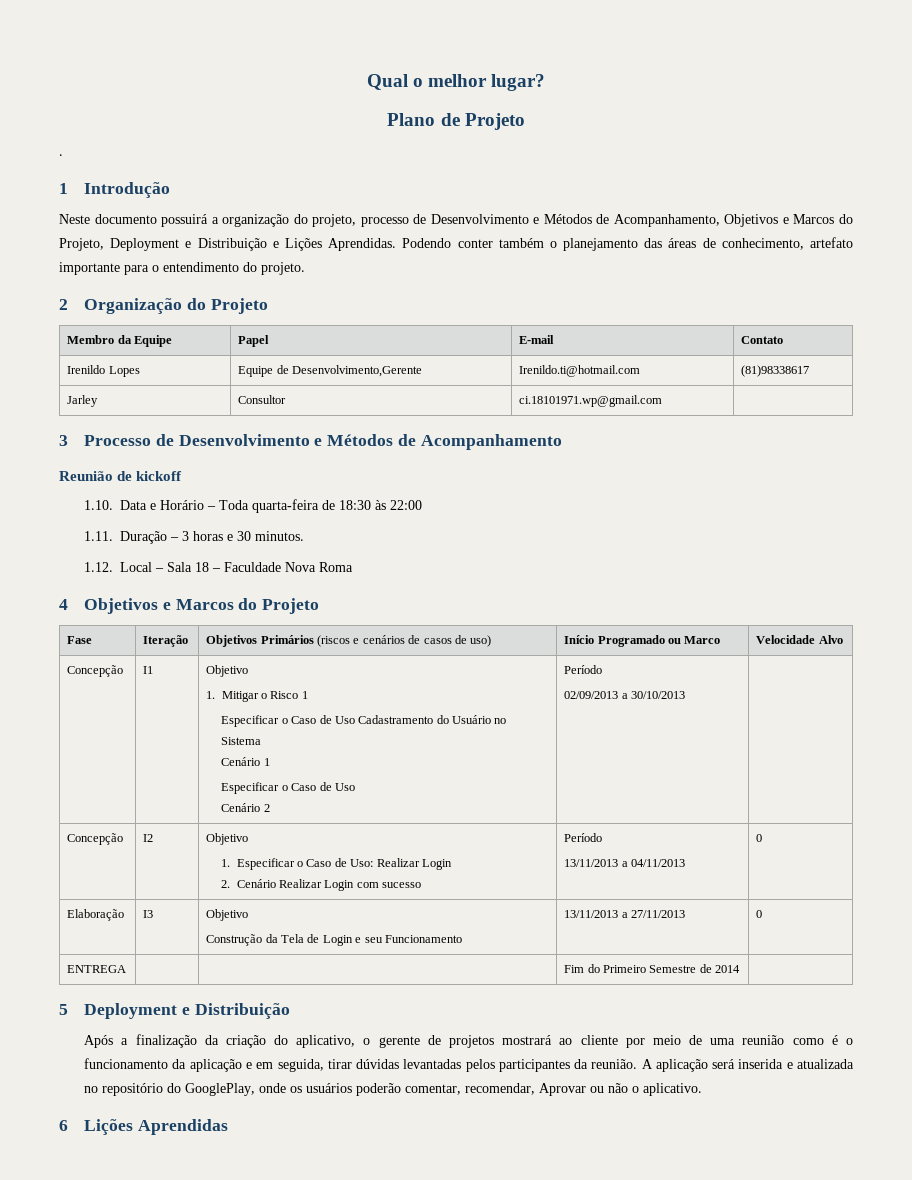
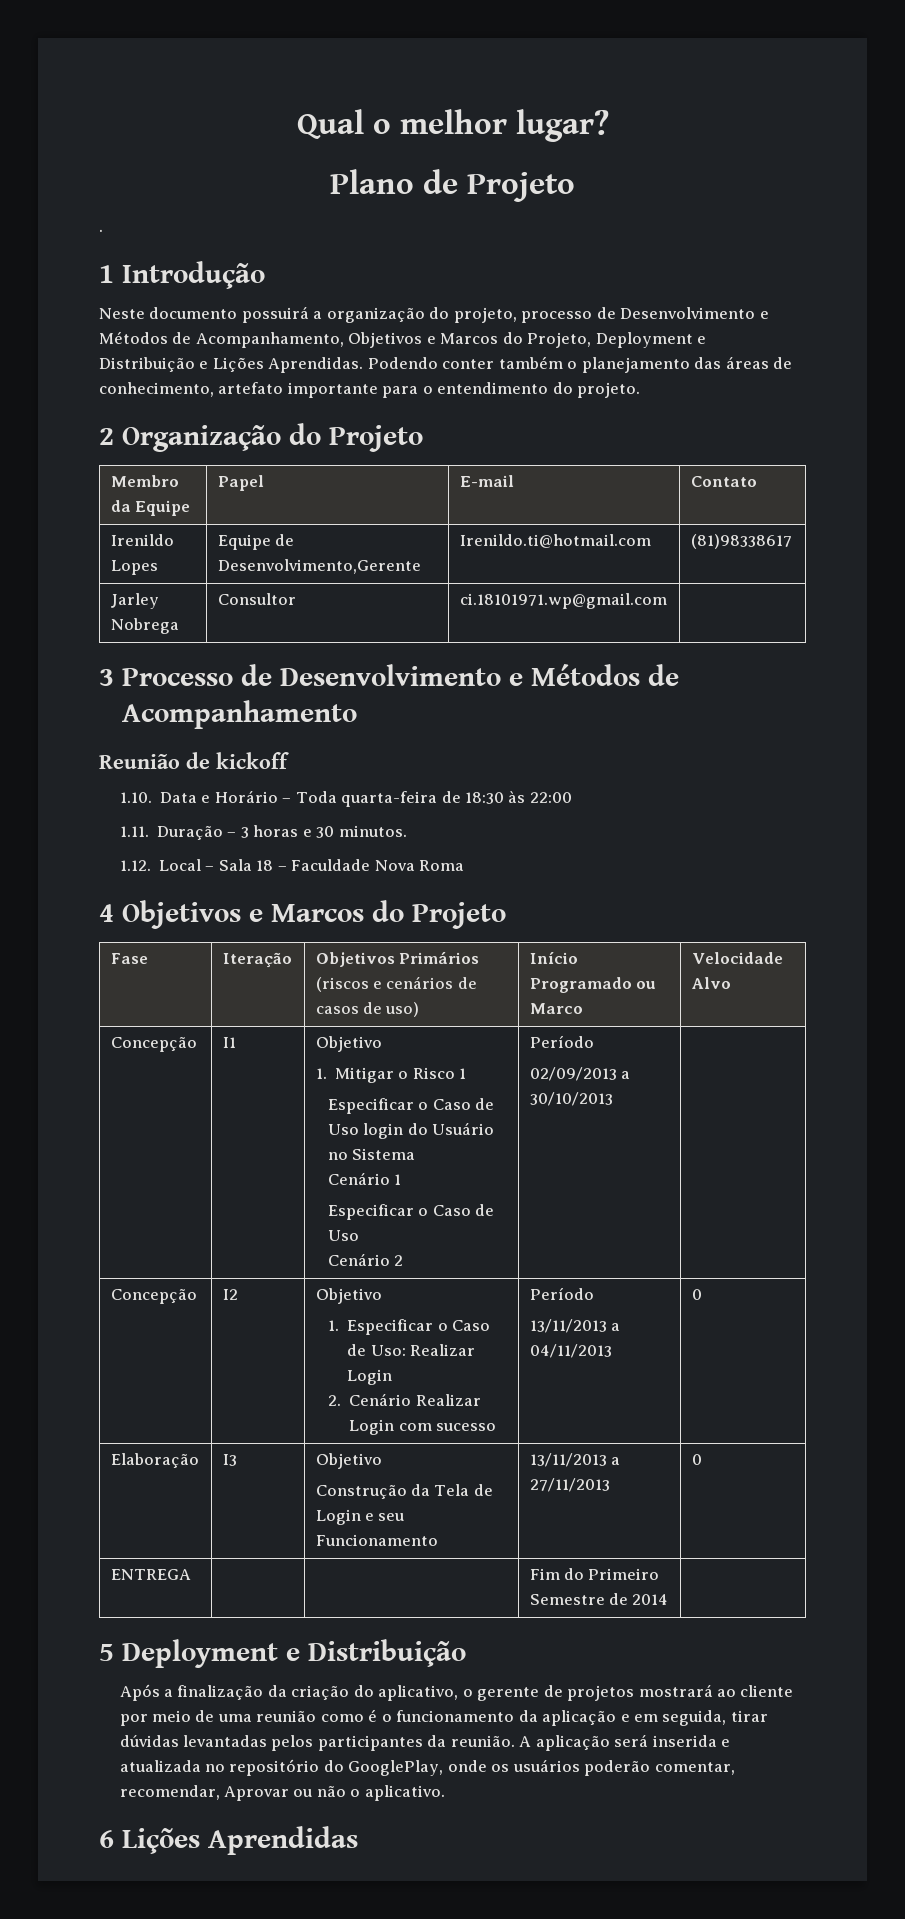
- Jarley | Consultor | ci.18101971.wp@gmail.com |
+ Jarley Nobrega | Consultor | ci.18101971.wp@gmail.com |
  Concepção | I1 | Objetivo
  1. Mitigar o Risco 1
- Especificar o Caso de Uso Cadastramento do Usuário no Sistema
+ Especificar o Caso de Uso login do Usuário no Sistema

